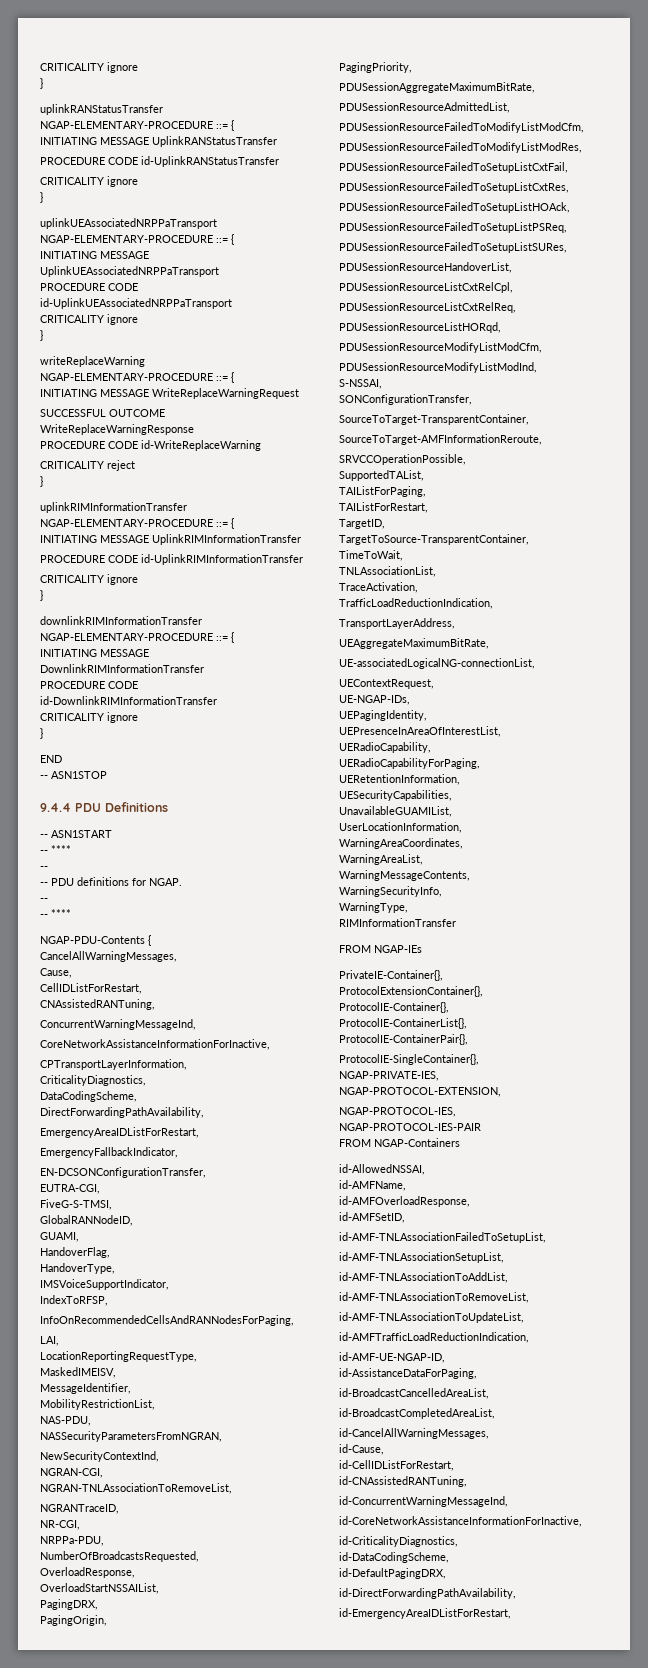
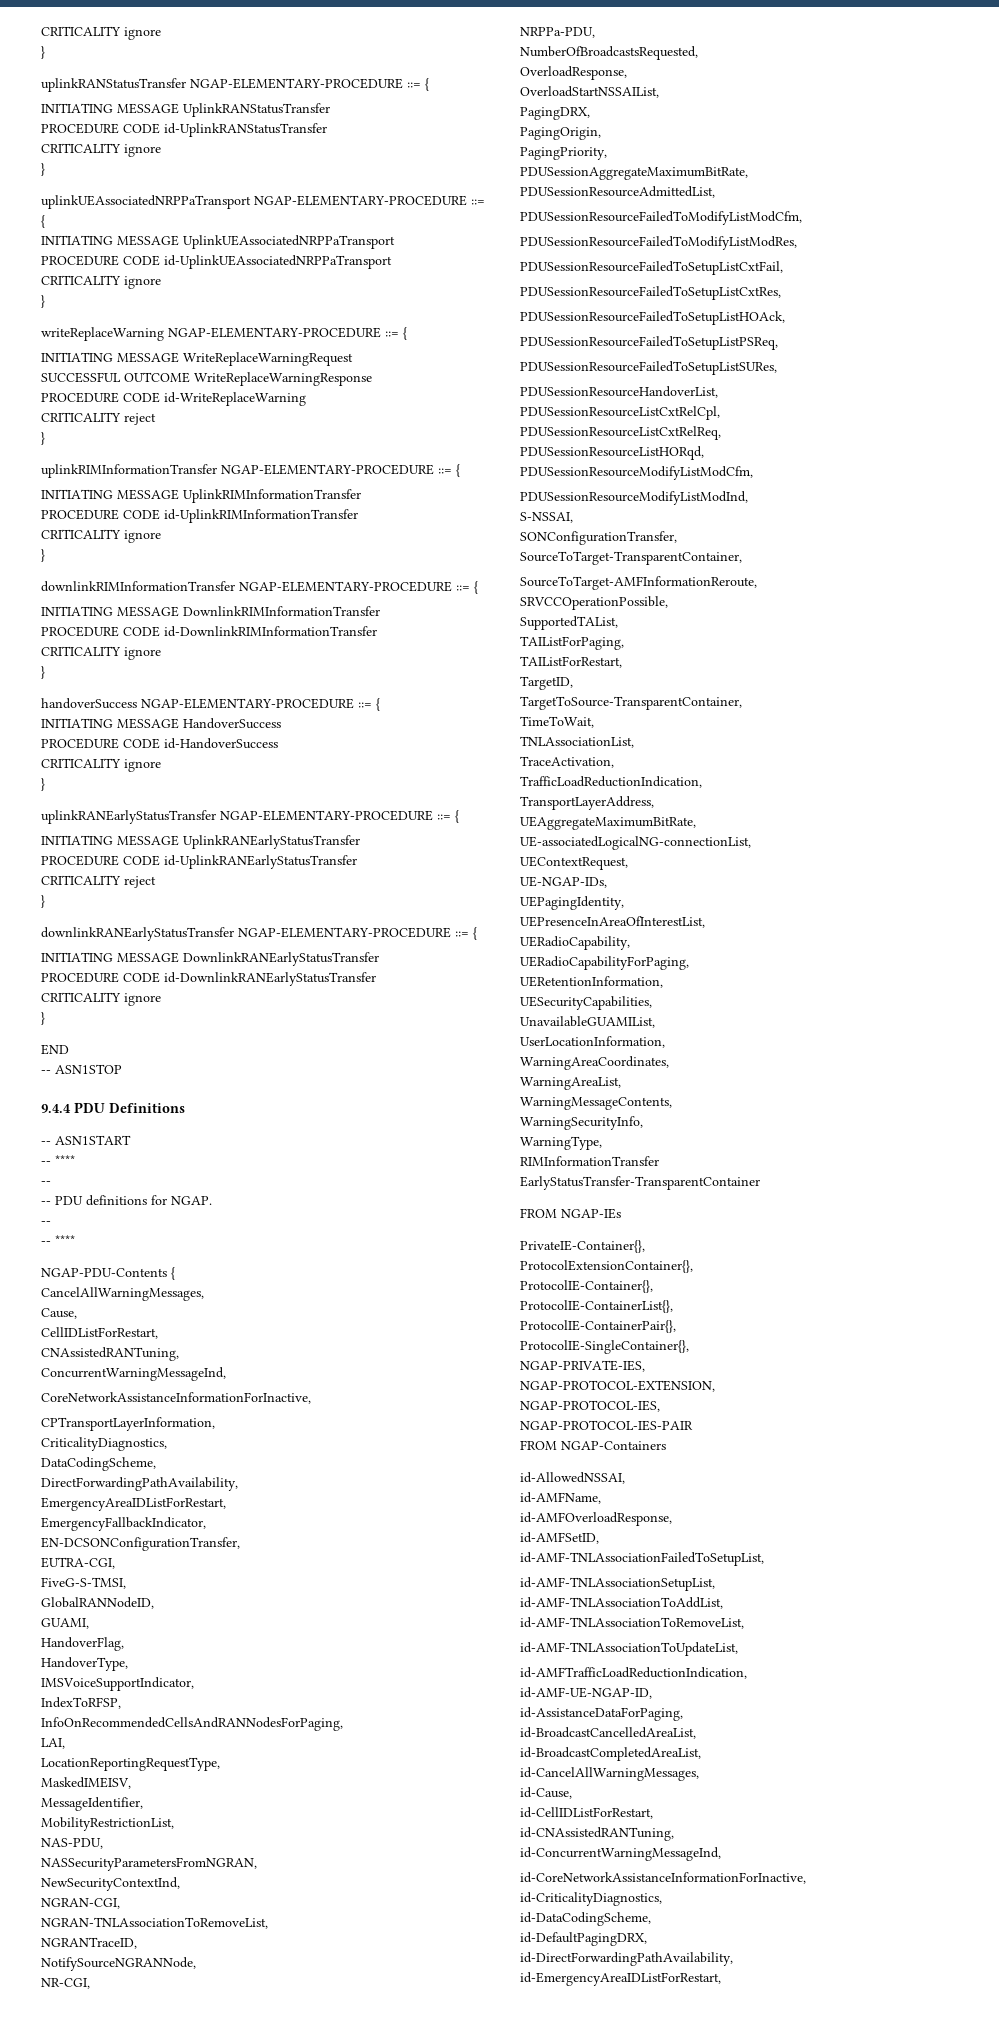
+ handoverSuccess NGAP-ELEMENTARY-PROCEDURE ::= {
+ INITIATING MESSAGE HandoverSuccess
+ PROCEDURE CODE id-HandoverSuccess
+ CRITICALITY ignore
+ }
+ uplinkRANEarlyStatusTransfer NGAP-ELEMENTARY-PROCEDURE ::= {
+ INITIATING MESSAGE UplinkRANEarlyStatusTransfer
+ PROCEDURE CODE id-UplinkRANEarlyStatusTransfer
+ CRITICALITY reject
+ }
+ downlinkRANEarlyStatusTransfer NGAP-ELEMENTARY-PROCEDURE ::= {
+ INITIATING MESSAGE DownlinkRANEarlyStatusTransfer
+ PROCEDURE CODE id-DownlinkRANEarlyStatusTransfer
+ CRITICALITY ignore
+ }
+ NotifySourceNGRANNode,
+ EarlyStatusTransfer-TransparentContainer

